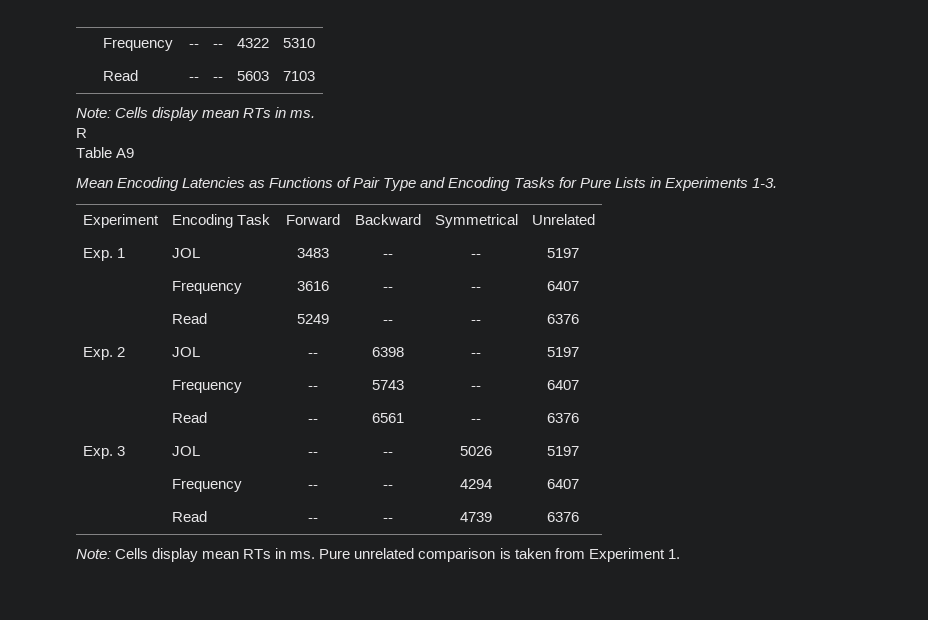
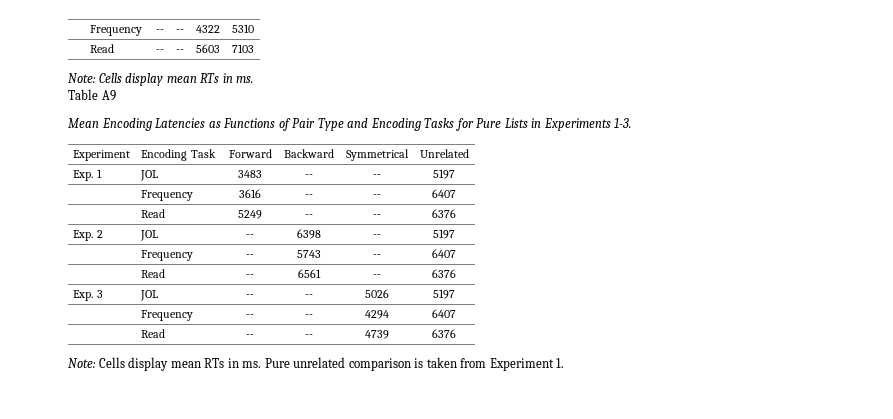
- R

